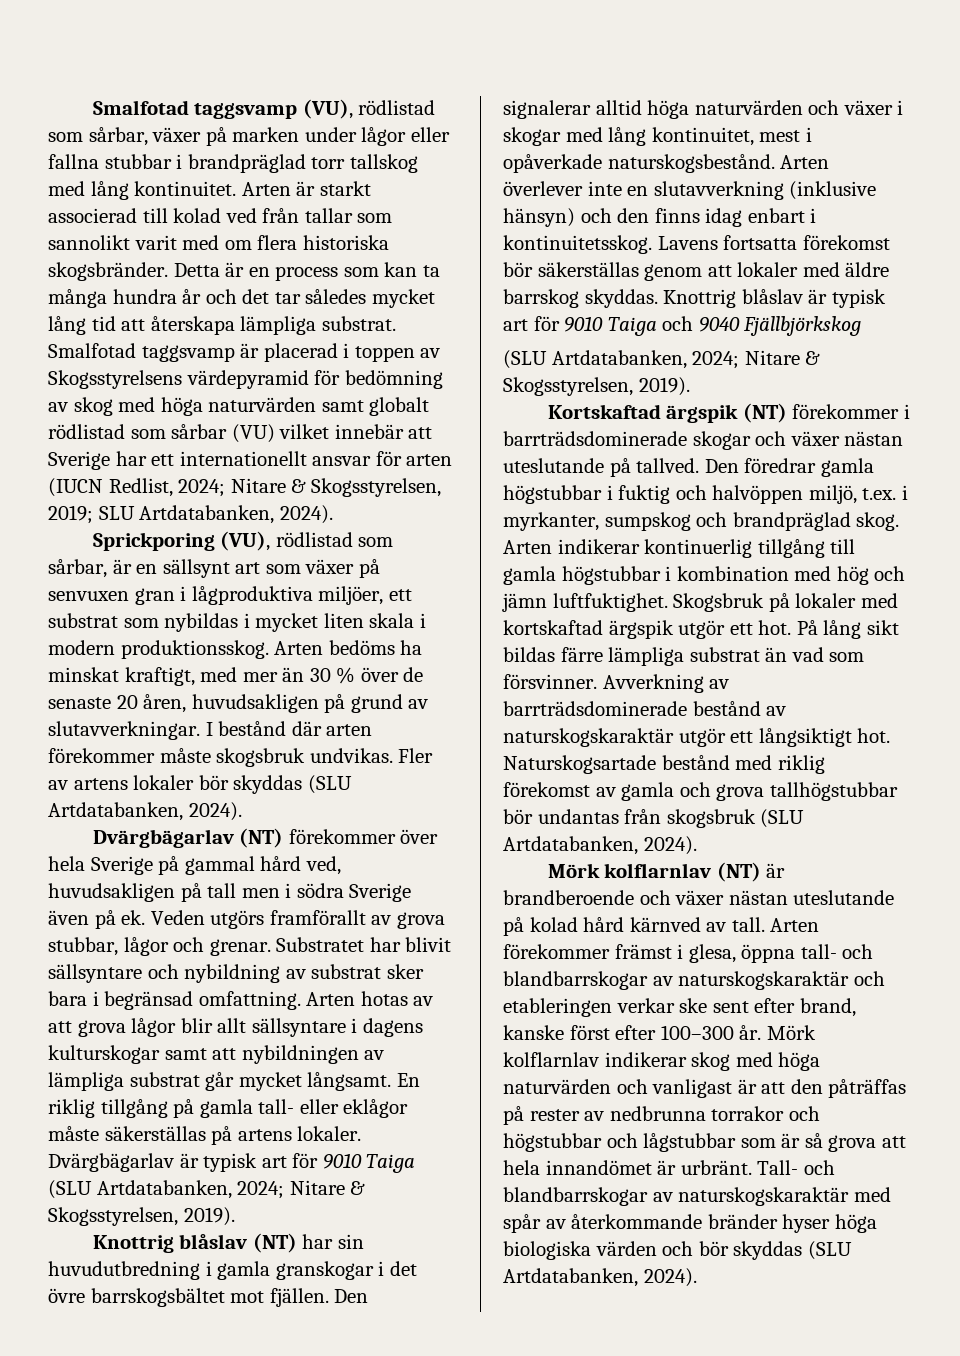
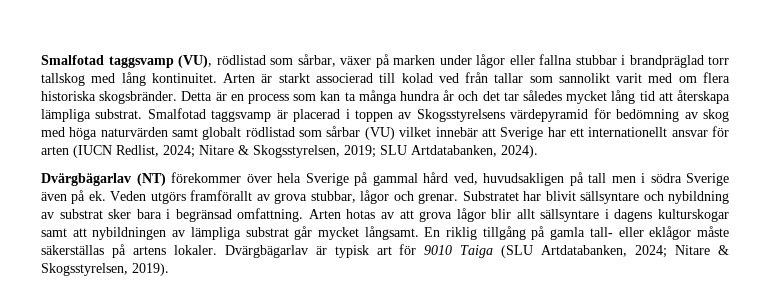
- Sprickporing (VU), rödlistad som sårbar, är en sällsynt art som växer på senvuxen gran i lågproduktiva miljöer, ett substrat som nybildas i mycket liten skala i modern produktionsskog. Arten bedöms ha minskat kraftigt, med mer än 30 % över de senaste 20 åren, huvudsakligen på grund av slutavverkningar. I bestånd där arten förekommer måste skogsbruk undvikas. Fler av artens lokaler bör skyddas (SLU Artdatabanken, 2024).
- Knottrig blåslav (NT) har sin huvudutbredning i gamla granskogar i det övre barrskogsbältet mot fjällen. Den signalerar alltid höga naturvärden och växer i skogar med lång kontinuitet, mest i opåverkade naturskogsbestånd. Arten överlever inte en slutavverkning (inklusive hänsyn) och den finns idag enbart i kontinuitetsskog. Lavens fortsatta förekomst bör säkerställas genom att lokaler med äldre barrskog skyddas. Knottrig blåslav är typisk art för 9010 Taiga och 9040 Fjällbjörkskog
- (SLU Artdatabanken, 2024; Nitare & Skogsstyrelsen, 2019).
- Kortskaftad ärgspik (NT) förekommer i barrträdsdominerade skogar och växer nästan uteslutande på tallved. Den föredrar gamla högstubbar i fuktig och halvöppen miljö, t.ex. i myrkanter, sumpskog och brandpräglad skog. Arten indikerar kontinuerlig tillgång till gamla högstubbar i kombination med hög och jämn luftfuktighet. Skogsbruk på lokaler med kortskaftad ärgspik utgör ett hot. På lång sikt bildas färre lämpliga substrat än vad som försvinner. Avverkning av barrträdsdominerade bestånd av naturskogskaraktär utgör ett långsiktigt hot. Naturskogsartade bestånd med riklig förekomst av gamla och grova tallhögstubbar bör undantas från skogsbruk (SLU Artdatabanken, 2024).
- Mörk kolflarnlav (NT) är brandberoende och växer nästan uteslutande på kolad hård kärnved av tall. Arten förekommer främst i glesa, öppna tall- och blandbarrskogar av naturskogskaraktär och etableringen verkar ske sent efter brand, kanske först efter 100–300 år. Mörk kolflarnlav indikerar skog med höga naturvärden och vanligast är att den påträffas på rester av nedbrunna torrakor och högstubbar och lågstubbar som är så grova att hela innandömet är urbränt. Tall- och blandbarrskogar av naturskogskaraktär med spår av återkommande bränder hyser höga biologiska värden och bör skyddas (SLU Artdatabanken, 2024).

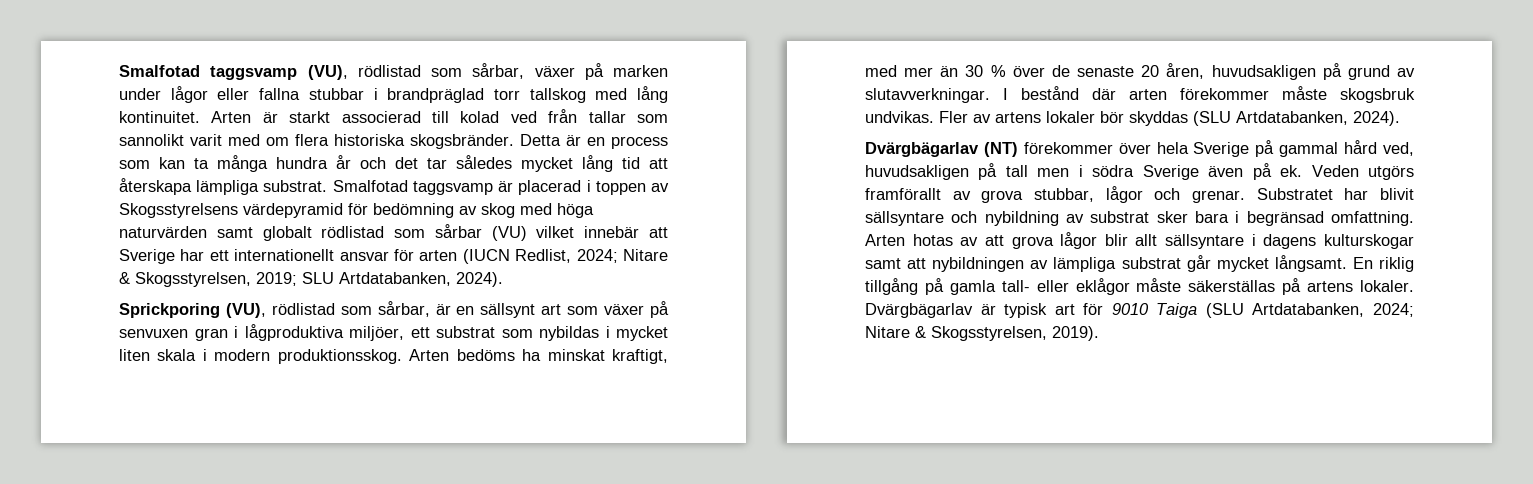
+ Sprickporing (VU), rödlistad som sårbar, är en sällsynt art som växer på senvuxen gran i lågproduktiva miljöer, ett substrat som nybildas i mycket liten skala i modern produktionsskog. Arten bedöms ha minskat kraftigt, med mer än 30 % över de senaste 20 åren, huvudsakligen på grund av slutavverkningar. I bestånd där arten förekommer måste skogsbruk undvikas. Fler av artens lokaler bör skyddas (SLU Artdatabanken, 2024).

